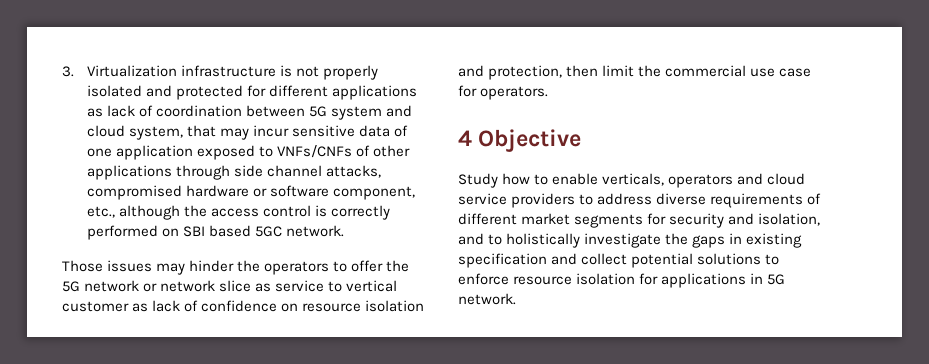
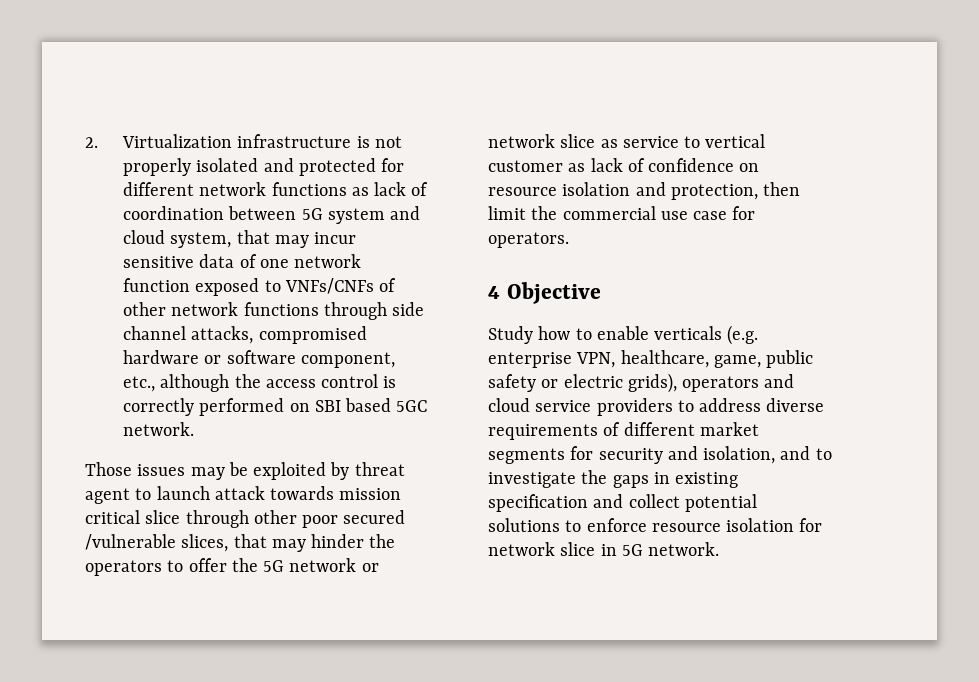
- 3. Virtualization infrastructure is not properly isolated and protected for different applications as lack of coordination between 5G system and cloud system, that may incur sensitive data of one application exposed to VNFs/CNFs of other applications through side channel attacks, compromised hardware or software component, etc., although the access control is correctly performed on SBI based 5GC network.
+ 2. Virtualization infrastructure is not properly isolated and protected for different network functions as lack of coordination between 5G system and cloud system, that may incur sensitive data of one network function exposed to VNFs/CNFs of other network functions through side channel attacks, compromised hardware or software component, etc., although the access control is correctly performed on SBI based 5GC network.
- Those issues may hinder the operators to offer the 5G network or network slice as service to vertical customer as lack of confidence on resource isolation and protection, then limit the commercial use case for operators.
+ Those issues may be exploited by threat agent to launch attack towards mission critical slice through other poor secured /vulnerable slices, that may hinder the operators to offer the 5G network or network slice as service to vertical customer as lack of confidence on resource isolation and protection, then limit the commercial use case for operators.
- Study how to enable verticals, operators and cloud service providers to address diverse requirements of different market segments for security and isolation, and to holistically investigate the gaps in existing specification and collect potential solutions to enforce resource isolation for applications in 5G network.
+ Study how to enable verticals (e.g. enterprise VPN, healthcare, game, public safety or electric grids), operators and cloud service providers to address diverse requirements of different market segments for security and isolation, and to investigate the gaps in existing specification and collect potential solutions to enforce resource isolation for network slice in 5G network.

